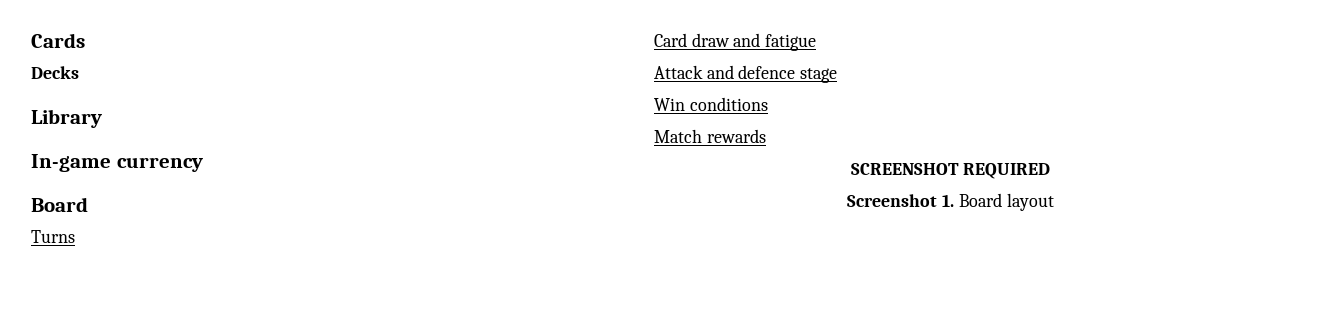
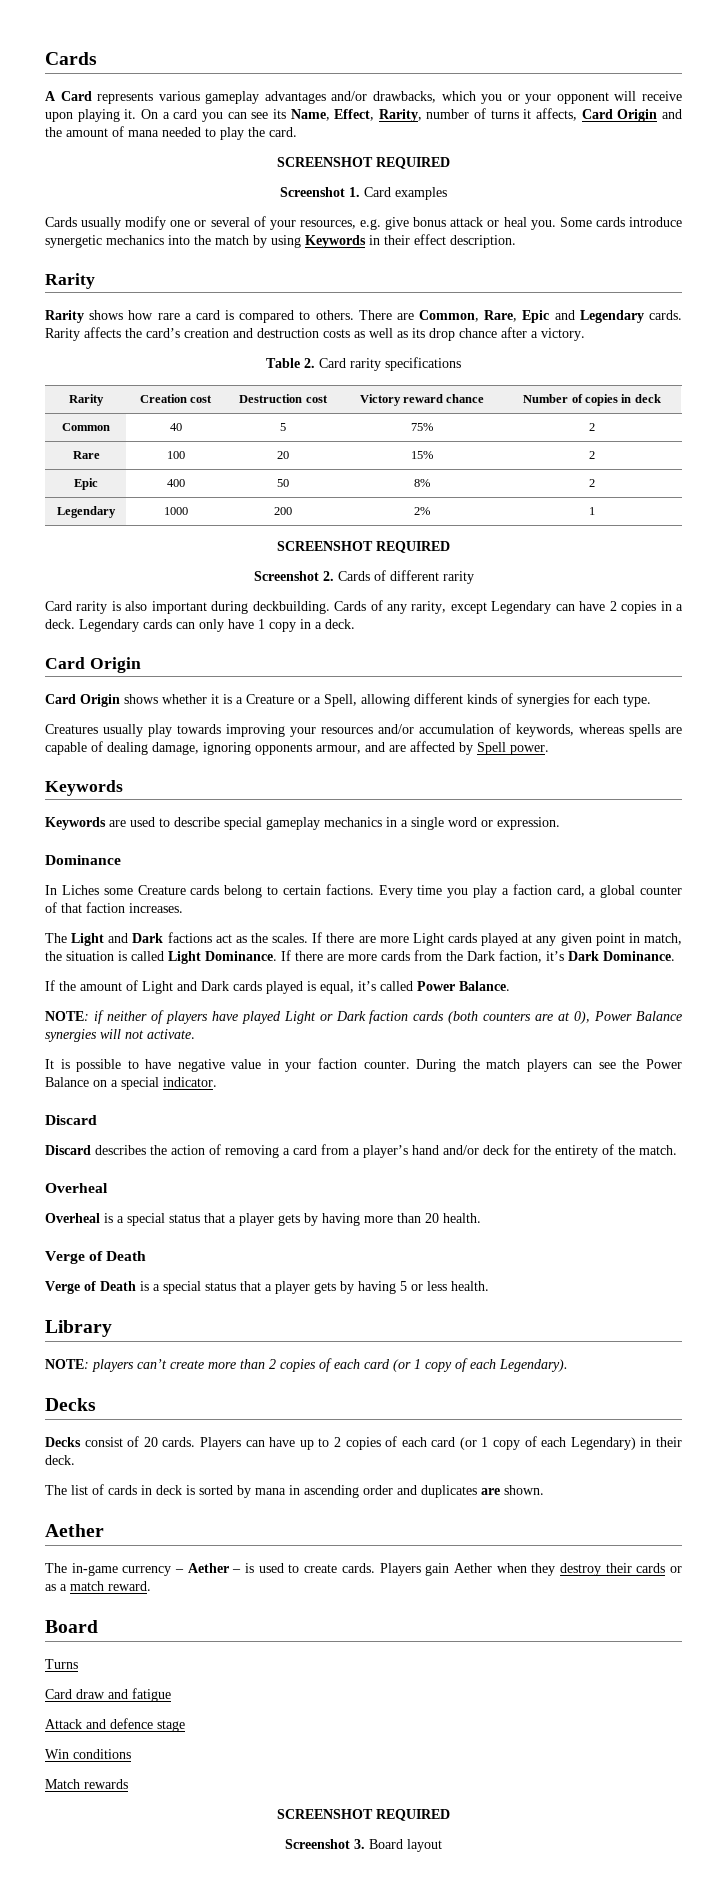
+ A Card represents various gameplay advantages and/or drawbacks, which you or your opponent will receive upon playing it. On a card you can see its Name, Effect, Rarity, number of turns it affects, Card Origin and the amount of mana needed to play the card.
+ SCREENSHOT REQUIRED
+ Screenshot 1. Card examples
+ Cards usually modify one or several of your resources, e.g. give bonus attack or heal you. Some cards introduce synergetic mechanics into the match by using Keywords in their effect description.
+ Rarity
+ Rarity shows how rare a card is compared to others. There are Common, Rare, Epic and Legendary cards. Rarity affects the card’s creation and destruction costs as well as its drop chance after a victory.
+ Table 2. Card rarity specifications
+ Rarity | Creation cost | Destruction cost | Victory reward chance | Number of copies in deck
+ Common | 40 | 5 | 75% | 2
+ Rare | 100 | 20 | 15% | 2
+ Epic | 400 | 50 | 8% | 2
+ Legendary | 1000 | 200 | 2% | 1
+ SCREENSHOT REQUIRED
+ Screenshot 2. Cards of different rarity
+ Card rarity is also important during deckbuilding. Cards of any rarity, except Legendary can have 2 copies in a deck. Legendary cards can only have 1 copy in a deck.
+ Card Origin
+ Card Origin shows whether it is a Creature or a Spell, allowing different kinds of synergies for each type.
+ Creatures usually play towards improving your resources and/or accumulation of keywords, whereas spells are capable of dealing damage, ignoring opponents armour, and are affected by Spell power.
+ Keywords
+ Keywords are used to describe special gameplay mechanics in a single word or expression.
+ Dominance
+ In Liches some Creature cards belong to certain factions. Every time you play a faction card, a global counter of that faction increases.
+ The Light and Dark factions act as the scales. If there are more Light cards played at any given point in match, the situation is called Light Dominance. If there are more cards from the Dark faction, it’s Dark Dominance.
+ If the amount of Light and Dark cards played is equal, it’s called Power Balance.
+ NOTE: if neither of players have played Light or Dark faction cards (both counters are at 0), Power Balance synergies will not activate.
+ It is possible to have negative value in your faction counter. During the match players can see the Power Balance on a special indicator.
+ Discard
+ Discard describes the action of removing a card from a player’s hand and/or deck for the entirety of the match.
+ Overheal
+ Overheal is a special status that a player gets by having more than 20 health.
+ Verge of Death
+ Verge of Death is a special status that a player gets by having 5 or less health.
+ Library
+ NOTE: players can’t create more than 2 copies of each card (or 1 copy of each Legendary).
  Decks
- Library
- In-game currency
+ Decks consist of 20 cards. Players can have up to 2 copies of each card (or 1 copy of each Legendary) in their deck.
+ The list of cards in deck is sorted by mana in ascending order and duplicates are shown.
+ Aether
+ The in-game currency – Aether – is used to create cards. Players gain Aether when they destroy their cards or as a match reward.
- Screenshot 1. Board layout
+ Screenshot 3. Board layout

